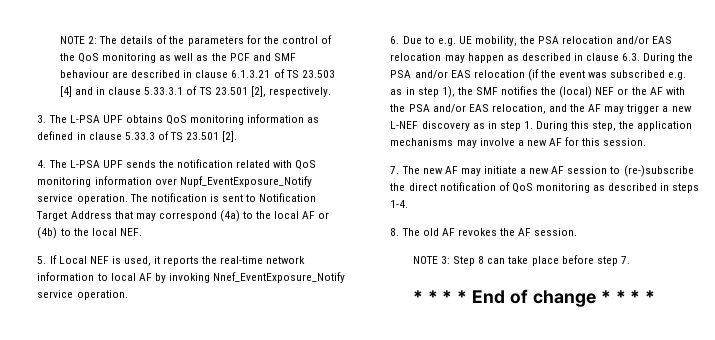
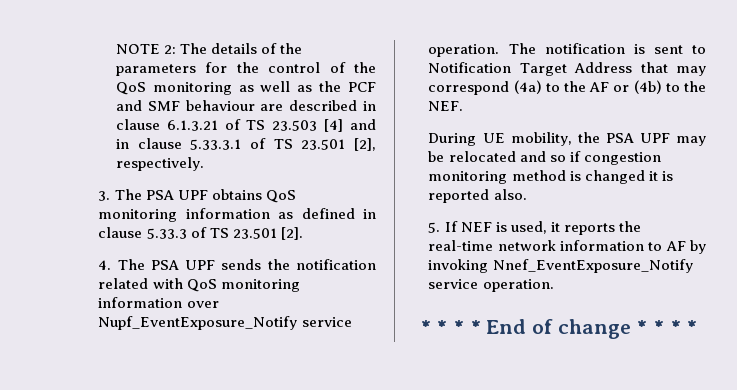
- 3. The L-PSA UPF obtains QoS monitoring information as defined in clause 5.33.3 of TS 23.501 [2].
+ 3. The PSA UPF obtains QoS monitoring information as defined in clause 5.33.3 of TS 23.501 [2].
- 4. The L-PSA UPF sends the notification related with QoS monitoring information over Nupf_EventExposure_Notify service operation.
+ 4. The PSA UPF sends the notification related with QoS monitoring information over Nupf_EventExposure_Notify service operation.
- The notification is sent to Notification Target Address that may correspond (4a) to the local AF or (4b) to the local NEF.
+ The notification is sent to Notification Target Address that may correspond (4a) to the AF or (4b) to the NEF.
+ During UE mobility, the PSA UPF may be relocated and so if congestion monitoring method is changed it is reported also.
- 5. If Local NEF is used, it reports the real-time network information to local AF by invoking Nnef_EventExposure_Notify service operation.
+ 5. If NEF is used, it reports the real-time network information to AF by invoking Nnef_EventExposure_Notify service operation.
- 6. Due to e.g. UE mobility, the PSA relocation and/or EAS relocation may happen as described in clause 6.3. During the PSA and/or EAS relocation (if the event was subscribed e.g. as in step 1), the SMF notifies the (local) NEF or the AF with the PSA and/or EAS relocation, and the AF may trigger a new L-NEF discovery as in step 1. During this step, the application mechanisms may involve a new AF for this session.
- 7. The new AF may initiate a new AF session to (re-)subscribe the direct notification of QoS monitoring as described in steps 1-4.
- 8. The old AF revokes the AF session.
- NOTE 3: Step 8 can take place before step 7.

